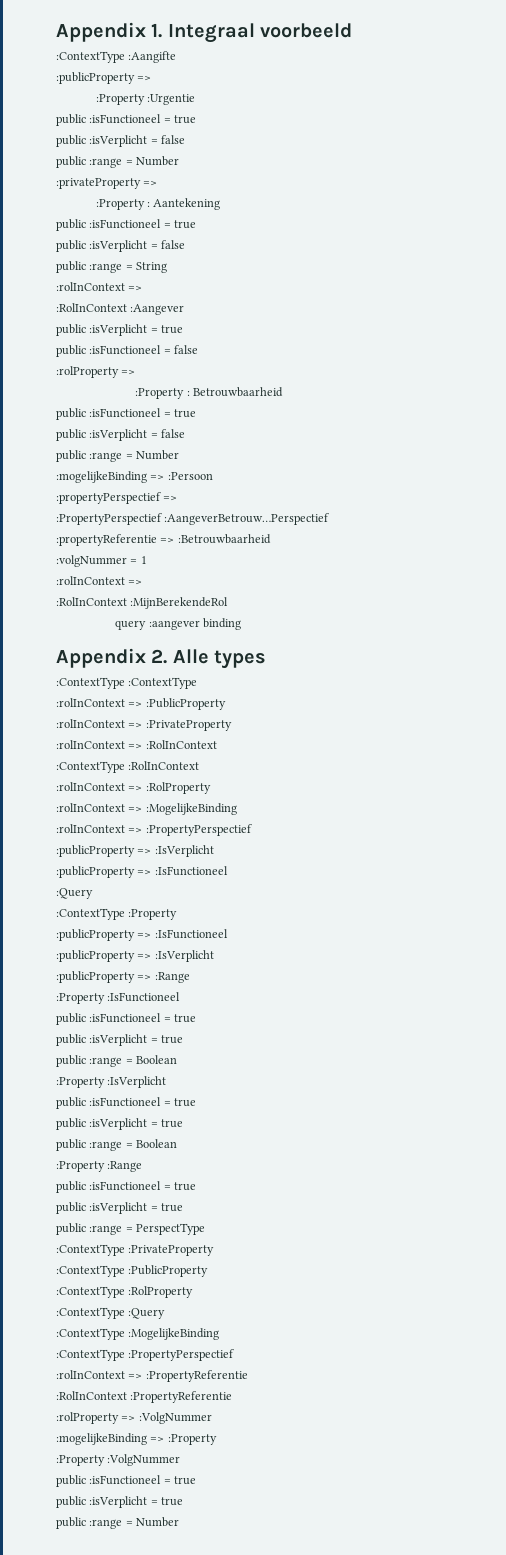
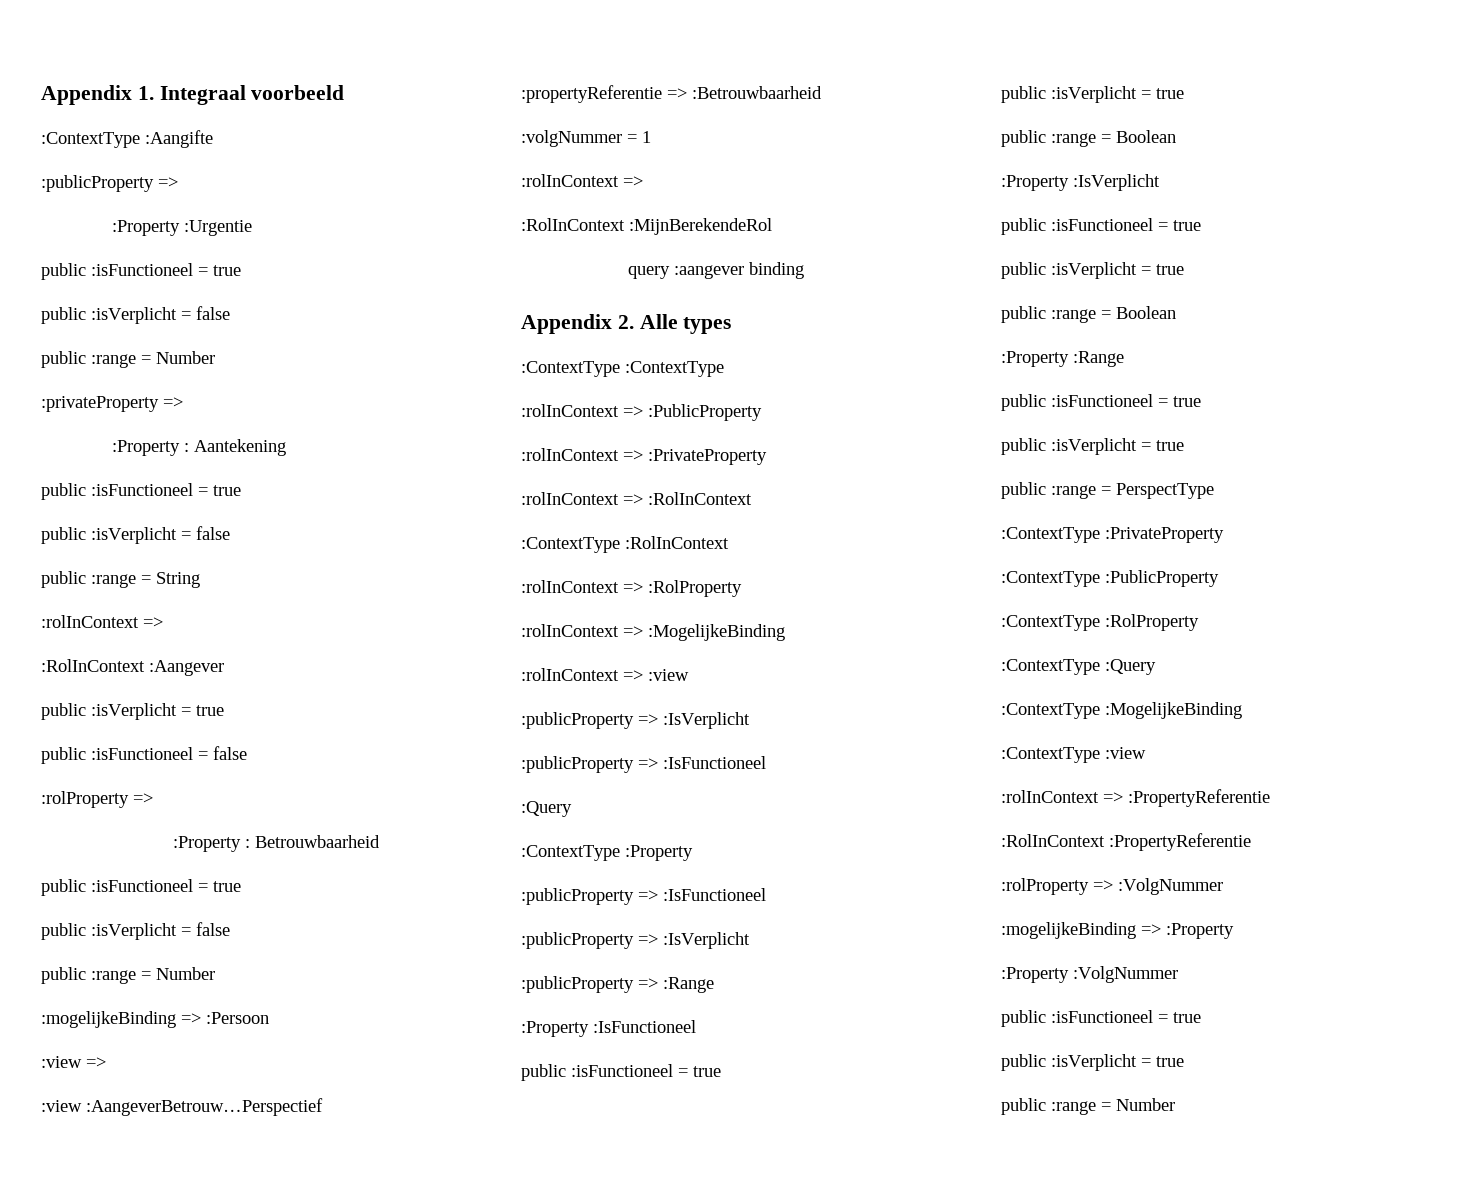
- :propertyPerspectief =>
- :PropertyPerspectief :AangeverBetrouw…Perspectief
+ :view =>
+ :view :AangeverBetrouw…Perspectief
- :rolInContext => :PropertyPerspectief
+ :rolInContext => :view
- :ContextType :PropertyPerspectief
+ :ContextType :view

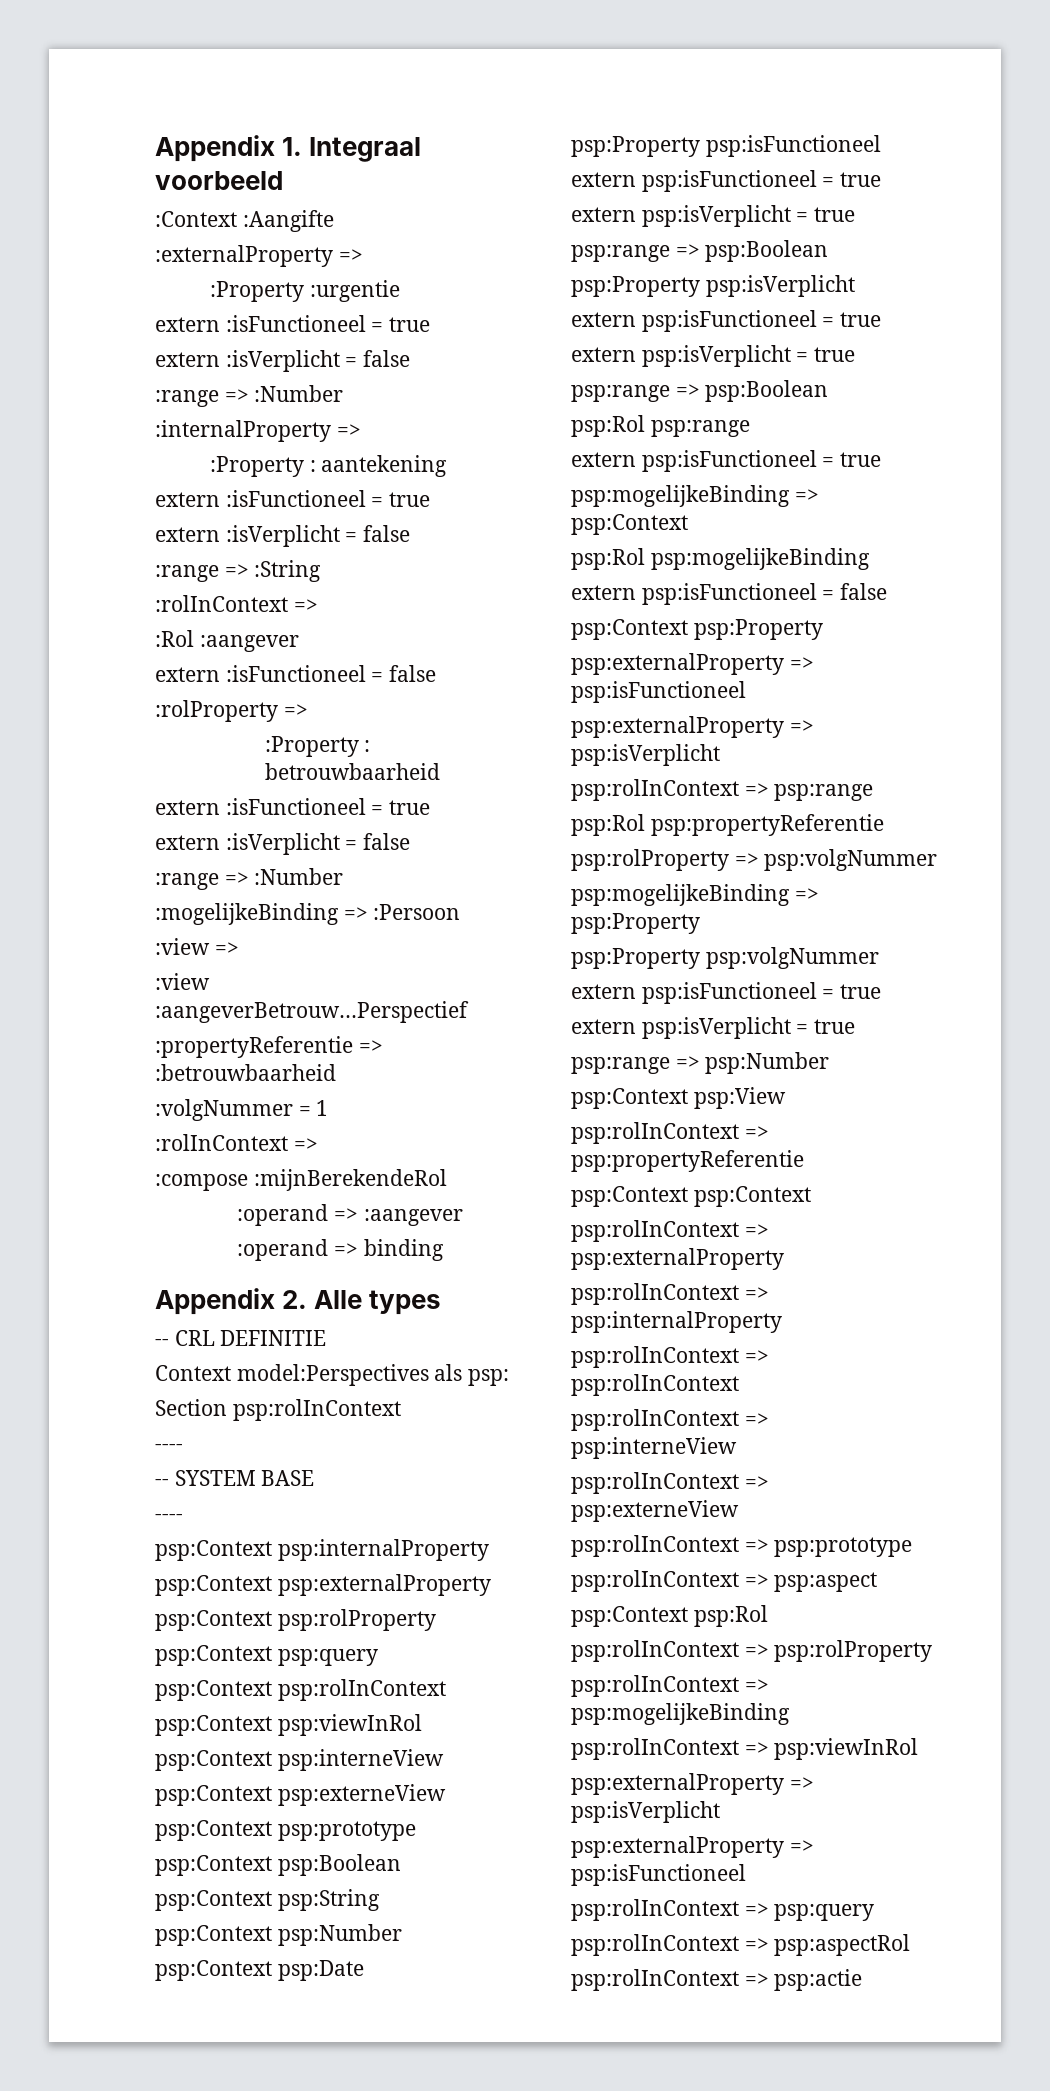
- :ContextType :Aangifte
- :publicProperty =>
- :Property :Urgentie
- public :isFunctioneel = true
- public :isVerplicht = false
- public :range = Number
- :privateProperty =>
- :Property : Aantekening
- public :isFunctioneel = true
- public :isVerplicht = false
- public :range = String
+ :Context :Aangifte
+ :externalProperty =>
+ :Property :urgentie
+ extern :isFunctioneel = true
+ extern :isVerplicht = false
+ :range => :Number
+ :internalProperty =>
+ :Property : aantekening
+ extern :isFunctioneel = true
+ extern :isVerplicht = false
+ :range => :String
  :rolInContext =>
- :RolInContext :Aangever
- public :isVerplicht = true
- public :isFunctioneel = false
+ :Rol :aangever
+ extern :isFunctioneel = false
- :Property : Betrouwbaarheid
- public :isFunctioneel = true
- public :isVerplicht = false
- public :range = Number
+ :Property : betrouwbaarheid
+ extern :isFunctioneel = true
+ extern :isVerplicht = false
+ :range => :Number
- :view :AangeverBetrouw…Perspectief
+ :view :aangeverBetrouw…Perspectief
- :propertyReferentie => :Betrouwbaarheid
+ :propertyReferentie => :betrouwbaarheid
- :RolInContext :MijnBerekendeRol
- query :aangever binding
+ :compose :mijnBerekendeRol
+ :operand => :aangever
+ :operand => binding
- :ContextType :ContextType
- :rolInContext => :PublicProperty
- :rolInContext => :PrivateProperty
- :rolInContext => :RolInContext
- :ContextType :RolInContext
- :rolInContext => :RolProperty
- :rolInContext => :MogelijkeBinding
- :rolInContext => :view
- :publicProperty => :IsVerplicht
- :publicProperty => :IsFunctioneel
- :Query
- :ContextType :Property
- :publicProperty => :IsFunctioneel
- :publicProperty => :IsVerplicht
- :publicProperty => :Range
- :Property :IsFunctioneel
- public :isFunctioneel = true
- public :isVerplicht = true
- public :range = Boolean
- :Property :IsVerplicht
- public :isFunctioneel = true
- public :isVerplicht = true
- public :range = Boolean
- :Property :Range
- public :isFunctioneel = true
- public :isVerplicht = true
- public :range = PerspectType
- :ContextType :PrivateProperty
- :ContextType :PublicProperty
- :ContextType :RolProperty
- :ContextType :Query
- :ContextType :MogelijkeBinding
- :ContextType :view
- :rolInContext => :PropertyReferentie
- :RolInContext :PropertyReferentie
- :rolProperty => :VolgNummer
- :mogelijkeBinding => :Property
- :Property :VolgNummer
- public :isFunctioneel = true
- public :isVerplicht = true
- public :range = Number
+ -- CRL DEFINITIE
+ Context model:Perspectives als psp:
+ Section psp:rolInContext
+ ----
+ -- SYSTEM BASE
+ ----
+ psp:Context psp:internalProperty
+ psp:Context psp:externalProperty
+ psp:Context psp:rolProperty
+ psp:Context psp:query
+ psp:Context psp:rolInContext
+ psp:Context psp:viewInRol
+ psp:Context psp:interneView
+ psp:Context psp:externeView
+ psp:Context psp:prototype
+ psp:Context psp:Boolean
+ psp:Context psp:String
+ psp:Context psp:Number
+ psp:Context psp:Date
+ psp:Property psp:isFunctioneel
+ extern psp:isFunctioneel = true
+ extern psp:isVerplicht = true
+ psp:range => psp:Boolean
+ psp:Property psp:isVerplicht
+ extern psp:isFunctioneel = true
+ extern psp:isVerplicht = true
+ psp:range => psp:Boolean
+ psp:Rol psp:range
+ extern psp:isFunctioneel = true
+ psp:mogelijkeBinding => psp:Context
+ psp:Rol psp:mogelijkeBinding
+ extern psp:isFunctioneel = false
+ psp:Context psp:Property
+ psp:externalProperty => psp:isFunctioneel
+ psp:externalProperty => psp:isVerplicht
+ psp:rolInContext => psp:range
+ psp:Rol psp:propertyReferentie
+ psp:rolProperty => psp:volgNummer
+ psp:mogelijkeBinding => psp:Property
+ psp:Property psp:volgNummer
+ extern psp:isFunctioneel = true
+ extern psp:isVerplicht = true
+ psp:range => psp:Number
+ psp:Context psp:View
+ psp:rolInContext => psp:propertyReferentie
+ psp:Context psp:Context
+ psp:rolInContext => psp:externalProperty
+ psp:rolInContext => psp:internalProperty
+ psp:rolInContext => psp:rolInContext
+ psp:rolInContext => psp:interneView
+ psp:rolInContext => psp:externeView
+ psp:rolInContext => psp:prototype
+ psp:rolInContext => psp:aspect
+ psp:Context psp:Rol
+ psp:rolInContext => psp:rolProperty
+ psp:rolInContext => psp:mogelijkeBinding
+ psp:rolInContext => psp:viewInRol
+ psp:externalProperty => psp:isVerplicht
+ psp:externalProperty => psp:isFunctioneel
+ psp:rolInContext => psp:query
+ psp:rolInContext => psp:aspectRol
+ psp:rolInContext => psp:actie

